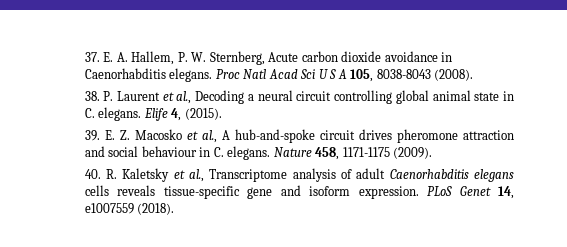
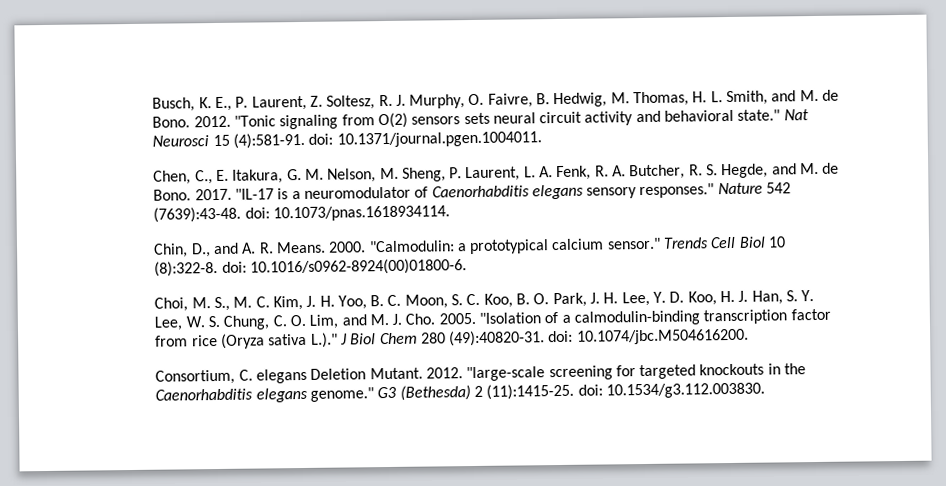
- 37. E. A. Hallem, P. W. Sternberg, Acute carbon dioxide avoidance in Caenorhabditis elegans. Proc Natl Acad Sci U S A 105, 8038-8043 (2008).
- 38. P. Laurent et al., Decoding a neural circuit controlling global animal state in C. elegans. Elife 4, (2015).
- 39. E. Z. Macosko et al., A hub-and-spoke circuit drives pheromone attraction and social behaviour in C. elegans. Nature 458, 1171-1175 (2009).
- 40. R. Kaletsky et al., Transcriptome analysis of adult Caenorhabditis elegans cells reveals tissue-specific gene and isoform expression. PLoS Genet 14, e1007559 (2018).
+ Busch, K. E., P. Laurent, Z. Soltesz, R. J. Murphy, O. Faivre, B. Hedwig, M. Thomas, H. L. Smith, and M. de Bono. 2012. "Tonic signaling from O(2) sensors sets neural circuit activity and behavioral state." Nat Neurosci 15 (4):581-91. doi: 10.1371/journal.pgen.1004011.
+ Chen, C., E. Itakura, G. M. Nelson, M. Sheng, P. Laurent, L. A. Fenk, R. A. Butcher, R. S. Hegde, and M. de Bono. 2017. "IL-17 is a neuromodulator of Caenorhabditis elegans sensory responses." Nature 542 (7639):43-48. doi: 10.1073/pnas.1618934114.
+ Chin, D., and A. R. Means. 2000. "Calmodulin: a prototypical calcium sensor." Trends Cell Biol 10 (8):322-8. doi: 10.1016/s0962-8924(00)01800-6.
+ Choi, M. S., M. C. Kim, J. H. Yoo, B. C. Moon, S. C. Koo, B. O. Park, J. H. Lee, Y. D. Koo, H. J. Han, S. Y. Lee, W. S. Chung, C. O. Lim, and M. J. Cho. 2005. "Isolation of a calmodulin-binding transcription factor from rice (Oryza sativa L.)." J Biol Chem 280 (49):40820-31. doi: 10.1074/jbc.M504616200.
+ Consortium, C. elegans Deletion Mutant. 2012. "large-scale screening for targeted knockouts in the Caenorhabditis elegans genome." G3 (Bethesda) 2 (11):1415-25. doi: 10.1534/g3.112.003830.

